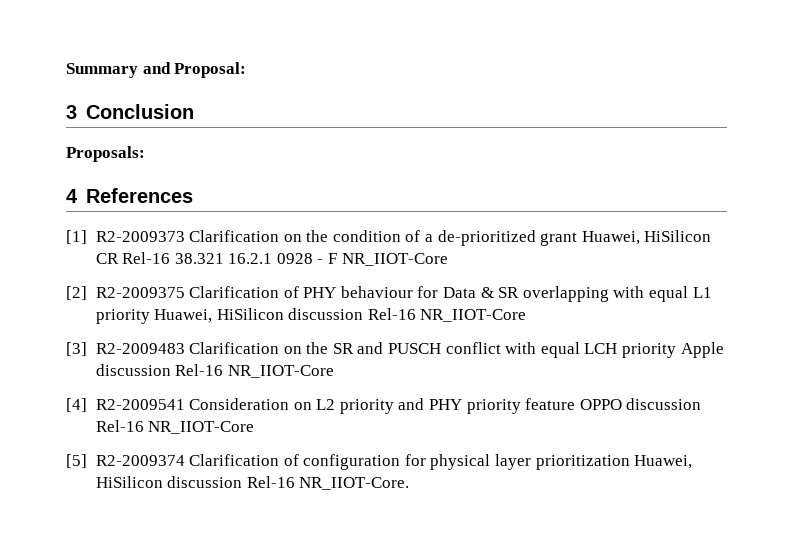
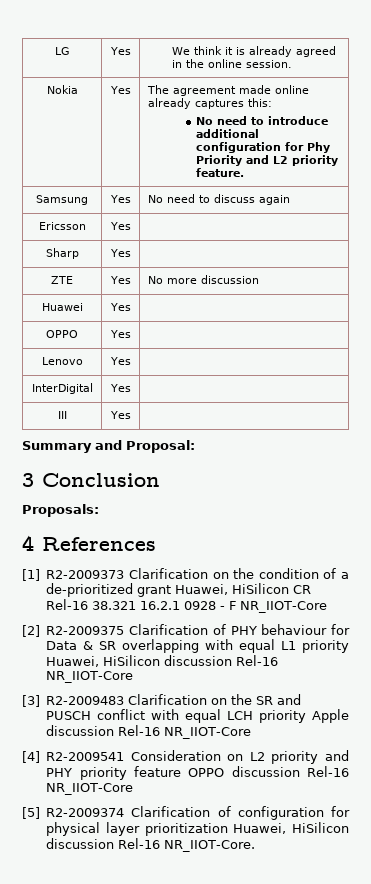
+ LG | Yes | We think it is already agreed in the online session.
+ Nokia | Yes | The agreement made online already captures this:
+ No need to introduce additional configuration for Phy Priority and L2 priority feature.
+ Samsung | Yes | No need to discuss again
+ Ericsson | Yes |
+ Sharp | Yes |
+ ZTE | Yes | No more discussion
+ Huawei | Yes |
+ OPPO | Yes |
+ Lenovo | Yes |
+ InterDigital | Yes |
+ III | Yes |

